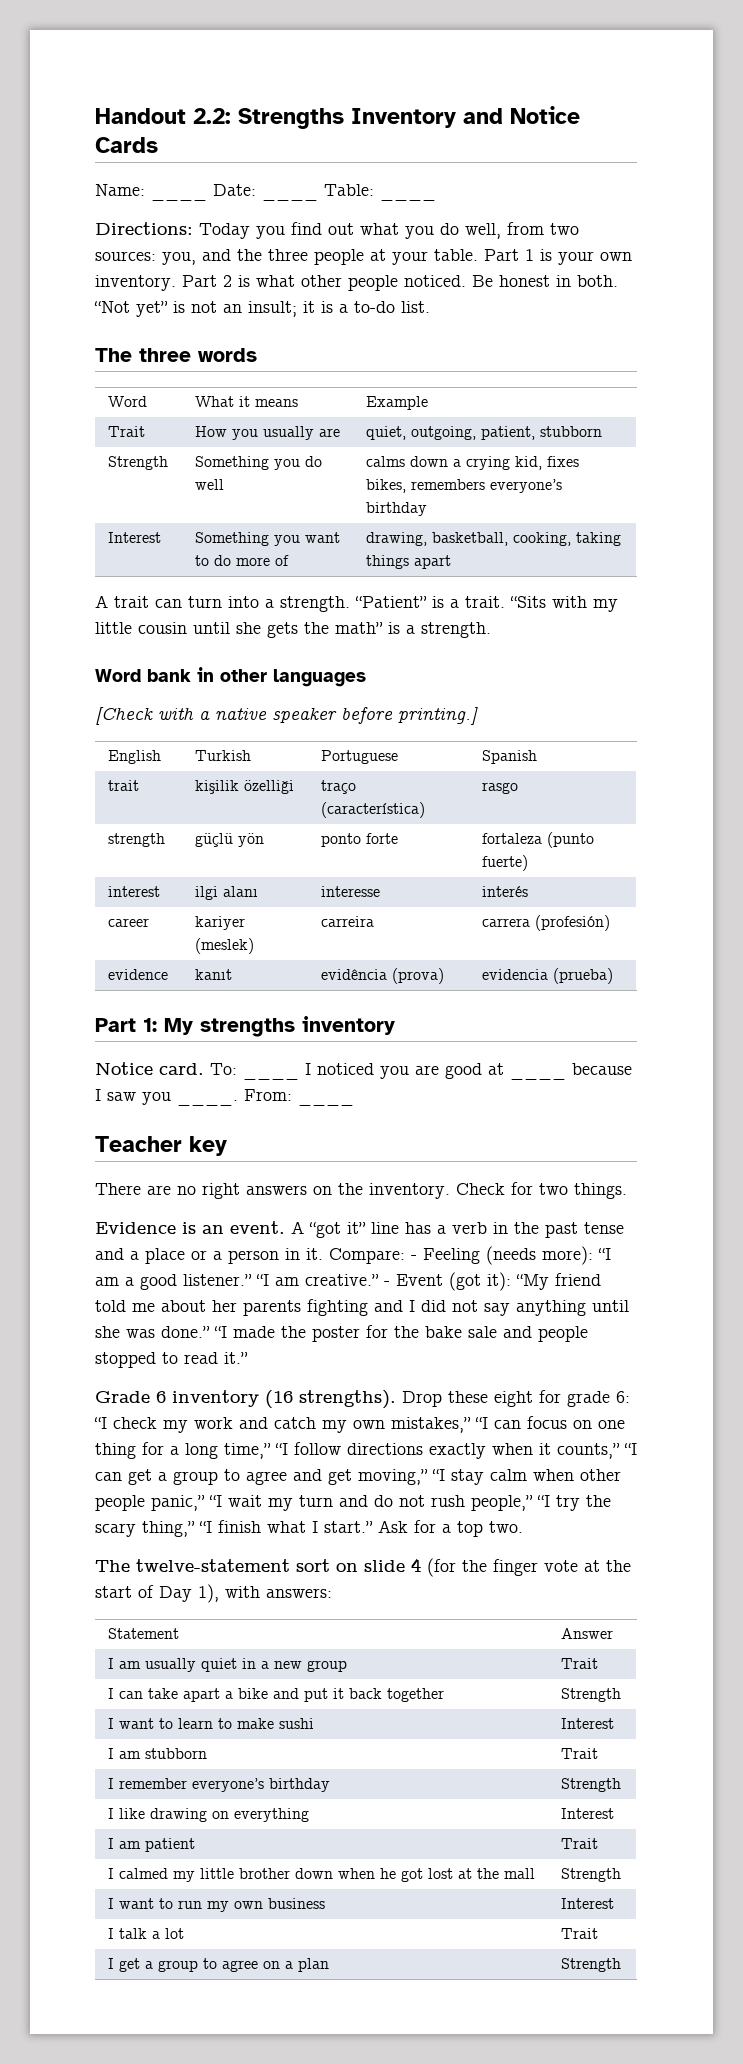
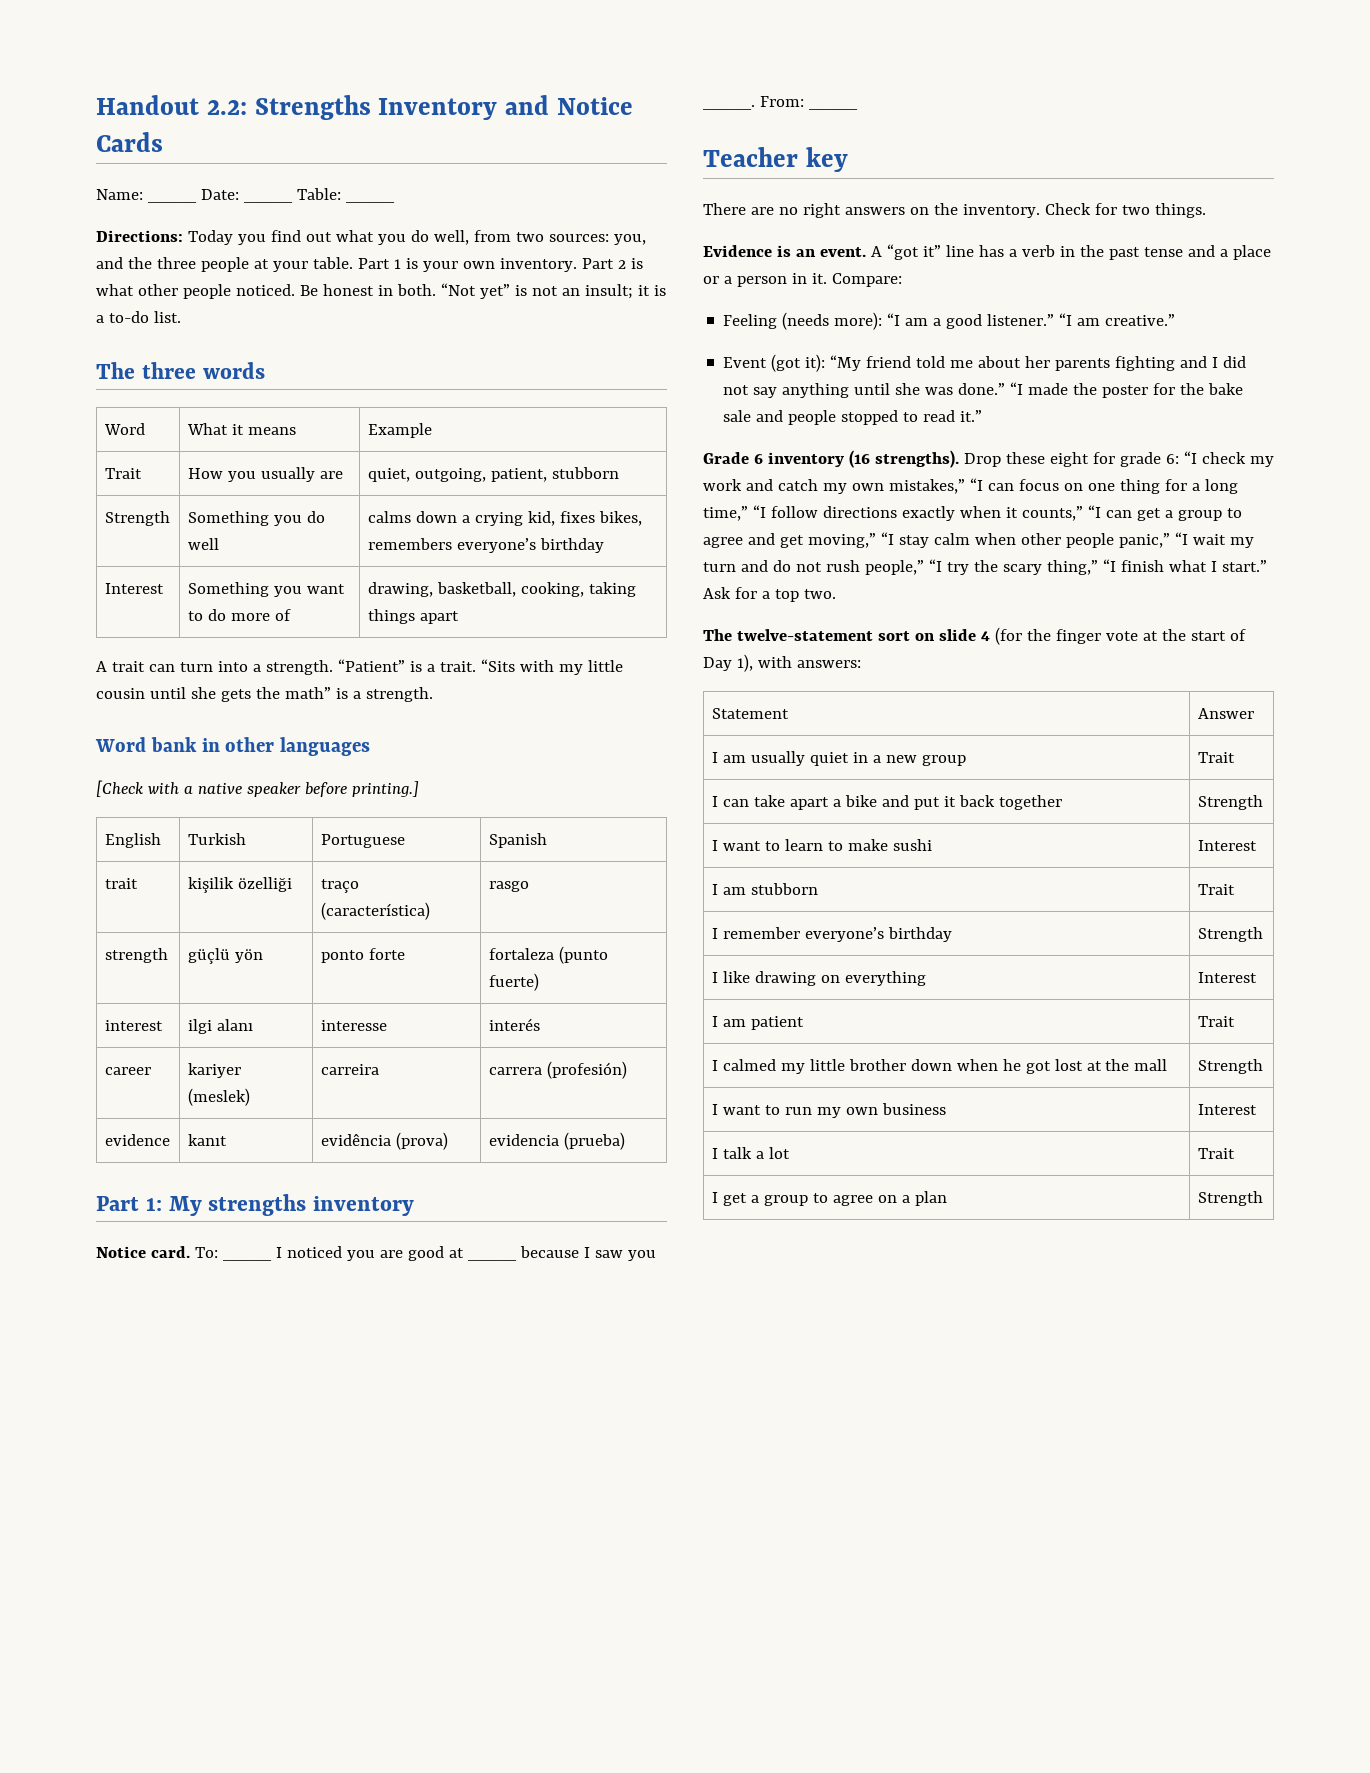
- Compare: - Feeling (needs more): “I am a good listener.”
+ Compare:
+ Feeling (needs more): “I am a good listener.”
- “I am creative.” - Event (got it): “My friend told me about her parents fighting and I did not say anything until she was done.”
+ “I am creative.”
+ Event (got it): “My friend told me about her parents fighting and I did not say anything until she was done.”

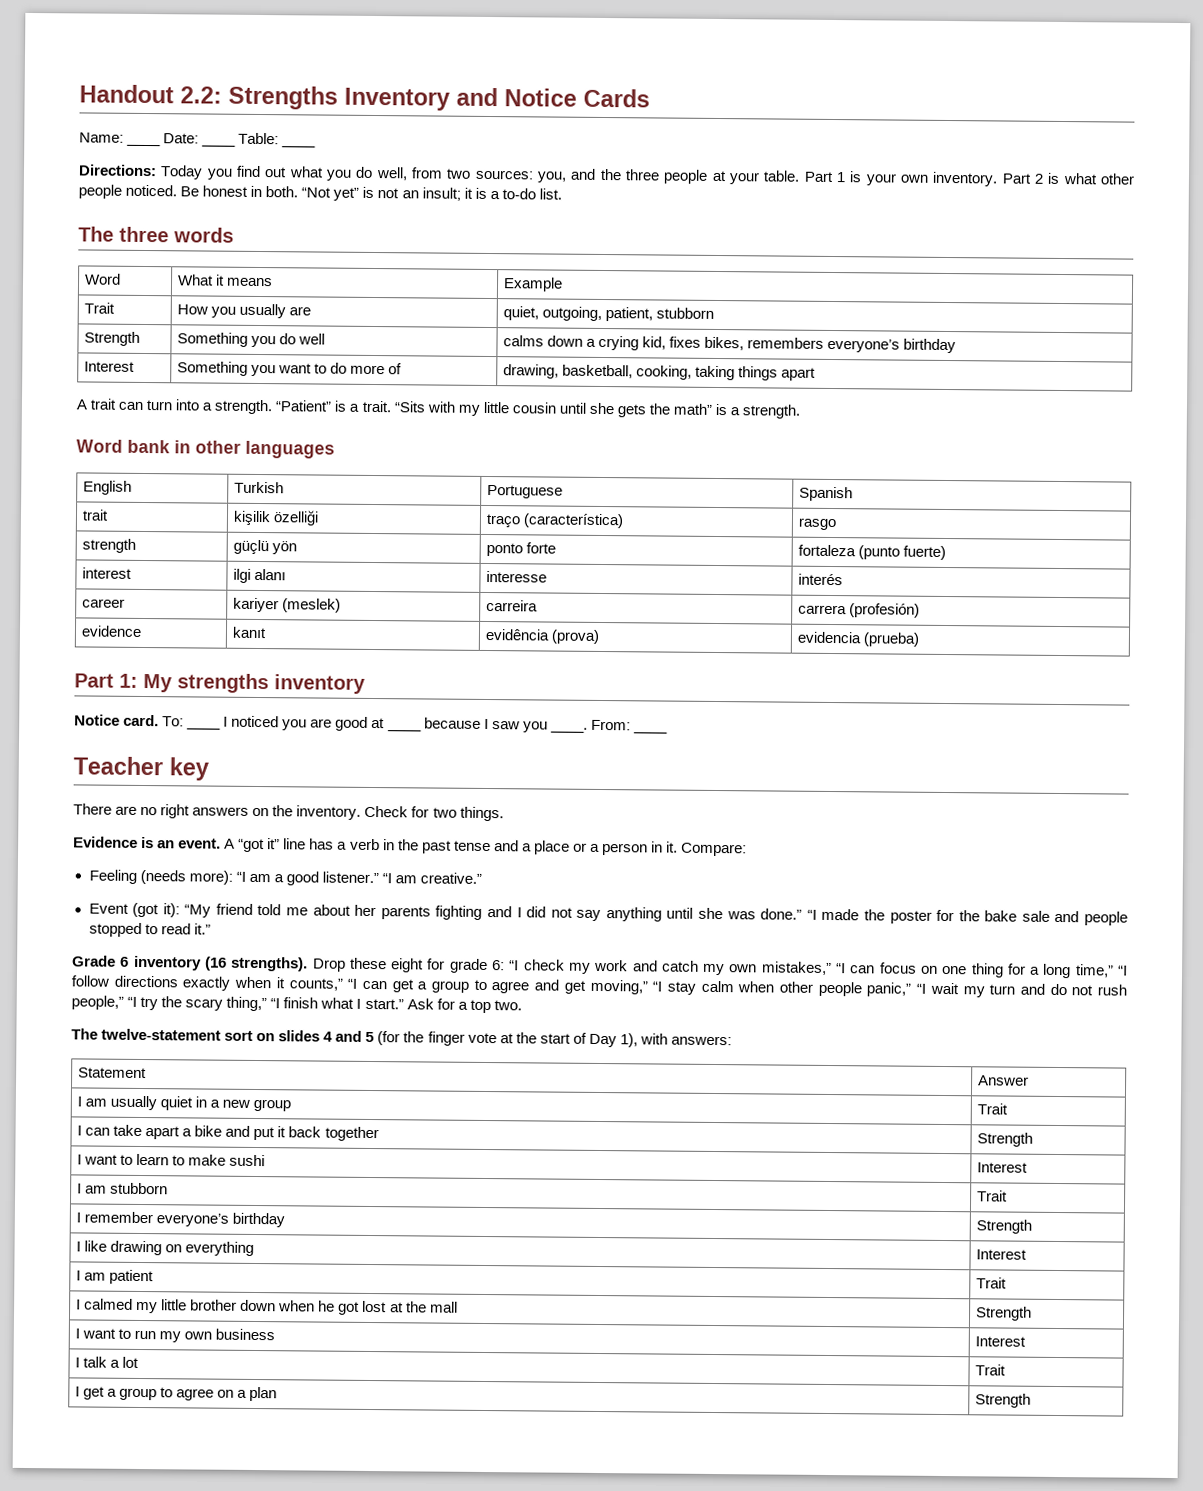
- [Check with a native speaker before printing.]
- The twelve-statement sort on slide 4 (for the finger vote at the start of Day 1), with answers:
+ The twelve-statement sort on slides 4 and 5 (for the finger vote at the start of Day 1), with answers:

